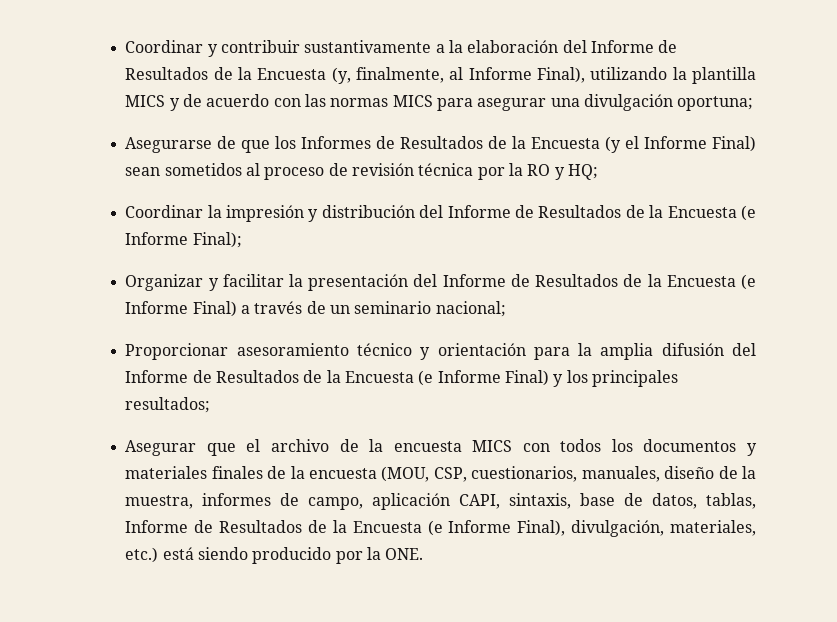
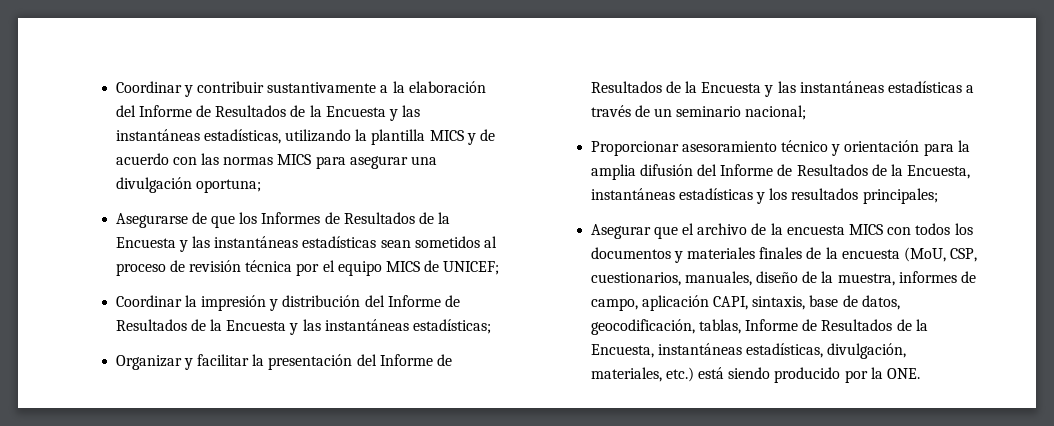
- Coordinar y contribuir sustantivamente a la elaboración del Informe de Resultados de la Encuesta (y, finalmente, al Informe Final), utilizando la plantilla MICS y de acuerdo con las normas MICS para asegurar una divulgación oportuna;
+ Coordinar y contribuir sustantivamente a la elaboración del Informe de Resultados de la Encuesta y las instantáneas estadísticas, utilizando la plantilla MICS y de acuerdo con las normas MICS para asegurar una divulgación oportuna;
- Asegurarse de que los Informes de Resultados de la Encuesta (y el Informe Final) sean sometidos al proceso de revisión técnica por la RO y HQ;
+ Asegurarse de que los Informes de Resultados de la Encuesta y las instantáneas estadísticas sean sometidos al proceso de revisión técnica por el equipo MICS de UNICEF;
- Coordinar la impresión y distribución del Informe de Resultados de la Encuesta (e Informe Final);
+ Coordinar la impresión y distribución del Informe de Resultados de la Encuesta y las instantáneas estadísticas;
- Organizar y facilitar la presentación del Informe de Resultados de la Encuesta (e Informe Final) a través de un seminario nacional;
+ Organizar y facilitar la presentación del Informe de Resultados de la Encuesta y las instantáneas estadísticas a través de un seminario nacional;
- Proporcionar asesoramiento técnico y orientación para la amplia difusión del Informe de Resultados de la Encuesta (e Informe Final) y los principales resultados;
+ Proporcionar asesoramiento técnico y orientación para la amplia difusión del Informe de Resultados de la Encuesta, instantáneas estadísticas y los resultados principales;
- Asegurar que el archivo de la encuesta MICS con todos los documentos y materiales finales de la encuesta (MOU, CSP, cuestionarios, manuales, diseño de la muestra, informes de campo, aplicación CAPI, sintaxis, base de datos, tablas, Informe de Resultados de la Encuesta (e Informe Final), divulgación, materiales, etc.) está siendo producido por la ONE.
+ Asegurar que el archivo de la encuesta MICS con todos los documentos y materiales finales de la encuesta (MoU, CSP, cuestionarios, manuales, diseño de la muestra, informes de campo, aplicación CAPI, sintaxis, base de datos, geocodificación, tablas, Informe de Resultados de la Encuesta, instantáneas estadísticas, divulgación, materiales, etc.) está siendo producido por la ONE.

